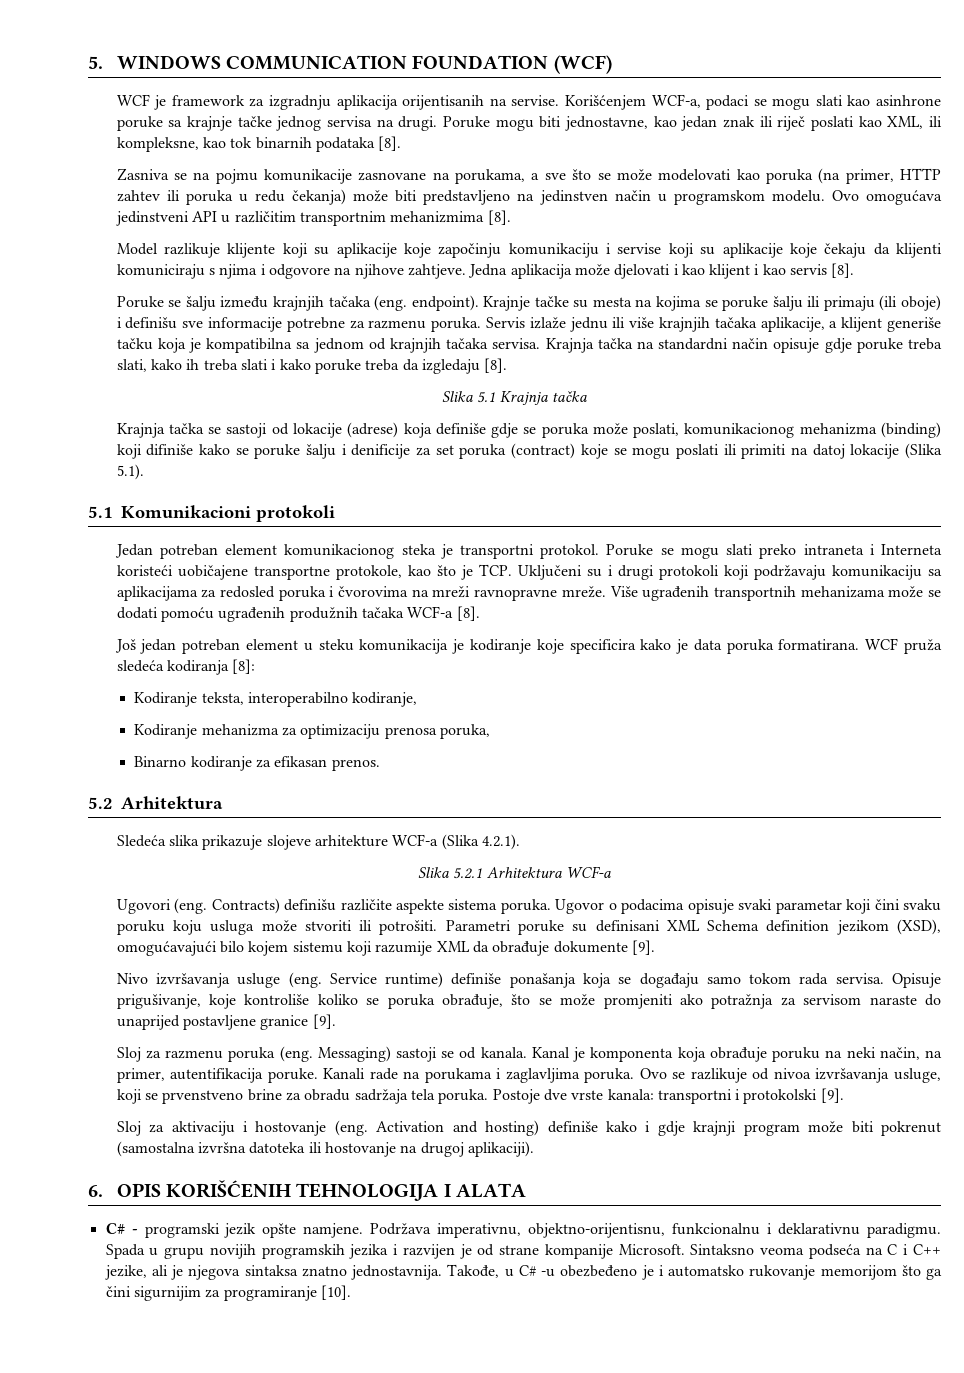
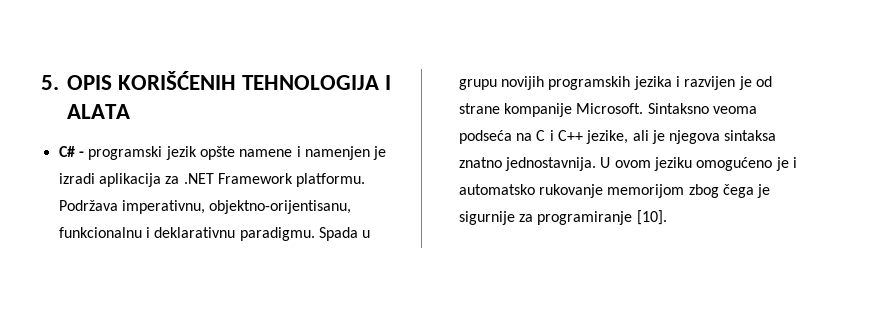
- 5. WINDOWS COMMUNICATION FOUNDATION (WCF)
- WCF je framework za izgradnju aplikacija orijentisanih na servise. Korišćenjem WCF-a, podaci se mogu slati kao asinhrone poruke sa krajnje tačke jednog servisa na drugi. Poruke mogu biti jednostavne, kao jedan znak ili riječ poslati kao XML, ili kompleksne, kao tok binarnih podataka [8].
- Zasniva se na pojmu komunikacije zasnovane na porukama, a sve što se može modelovati kao poruka (na primer, HTTP zahtev ili poruka u redu čekanja) može biti predstavljeno na jedinstven način u programskom modelu. Ovo omogućava jedinstveni API u različitim transportnim mehanizmima [8].
- Model razlikuje klijente koji su aplikacije koje započinju komunikaciju i servise koji su aplikacije koje čekaju da klijenti komuniciraju s njima i odgovore na njihove zahtjeve. Jedna aplikacija može djelovati i kao klijent i kao servis [8].
- Poruke se šalju između krajnjih tačaka (eng. endpoint). Krajnje tačke su mesta na kojima se poruke šalju ili primaju (ili oboje) i definišu sve informacije potrebne za razmenu poruka. Servis izlaže jednu ili više krajnjih tačaka aplikacije, a klijent generiše tačku koja je kompatibilna sa jednom od krajnjih tačaka servisa. Krajnja tačka na standardni način opisuje gdje poruke treba slati, kako ih treba slati i kako poruke treba da izgledaju [8].
- Slika 5.1 Krajnja tačka
- Krajnja tačka se sastoji od lokacije (adrese) koja definiše gdje se poruka može poslati, komunikacionog mehanizma (binding) koji difiniše kako se poruke šalju i denificije za set poruka (contract) koje se mogu poslati ili primiti na datoj lokacije (Slika 5.1).
- 5.1 Komunikacioni protokoli
- Jedan potreban element komunikacionog steka je transportni protokol. Poruke se mogu slati preko intraneta i Interneta koristeći uobičajene transportne protokole, kao što je TCP. Uključeni su i drugi protokoli koji podržavaju komunikaciju sa aplikacijama za redosled poruka i čvorovima na mreži ravnopravne mreže. Više ugrađenih transportnih mehanizama može se dodati pomoću ugrađenih produžnih tačaka WCF-a [8].
- Još jedan potreban element u steku komunikacija je kodiranje koje specificira kako je data poruka formatirana. WCF pruža sledeća kodiranja [8]:
- Kodiranje teksta, interoperabilno kodiranje,
- Kodiranje mehanizma za optimizaciju prenosa poruka,
- Binarno kodiranje za efikasan prenos.
- 5.2 Arhitektura
- Sledeća slika prikazuje slojeve arhitekture WCF-a (Slika 4.2.1).
- Slika 5.2.1 Arhitektura WCF-a
- Ugovori (eng. Contracts) definišu različite aspekte sistema poruka. Ugovor o podacima opisuje svaki parametar koji čini svaku poruku koju usluga može stvoriti ili potrošiti. Parametri poruke su definisani XML Schema definition jezikom (XSD), omogućavajući bilo kojem sistemu koji razumije XML da obrađuje dokumente [9].
- Nivo izvršavanja usluge (eng. Service runtime) definiše ponašanja koja se događaju samo tokom rada servisa. Opisuje prigušivanje, koje kontroliše koliko se poruka obrađuje, što se može promjeniti ako potražnja za servisom naraste do unaprijed postavljene granice [9].
- Sloj za razmenu poruka (eng. Messaging) sastoji se od kanala. Kanal je komponenta koja obrađuje poruku na neki način, na primer, autentifikacija poruke. Kanali rade na porukama i zaglavljima poruka. Ovo se razlikuje od nivoa izvršavanja usluge, koji se prvenstveno brine za obradu sadržaja tela poruka. Postoje dve vrste kanala: transportni i protokolski [9].
- Sloj za aktivaciju i hostovanje (eng. Activation and hosting) definiše kako i gdje krajnji program može biti pokrenut (samostalna izvršna datoteka ili hostovanje na drugoj aplikaciji).
- 6. OPIS KORIŠĆENIH TEHNOLOGIJA I ALATA
+ 5. OPIS KORIŠĆENIH TEHNOLOGIJA I ALATA
- C# - programski jezik opšte namjene.
+ C# - programski jezik opšte namene i namenjen je izradi aplikacija za .NET Framework platformu.
- Podržava imperativnu, objektno-orijentisnu, funkcionalnu i deklarativnu paradigmu.
+ Podržava imperativnu, objektno-orijentisanu, funkcionalnu i deklarativnu paradigmu.
- Takođe, u C# -u obezbeđeno je i automatsko rukovanje memorijom što ga čini sigurnijim za programiranje [10].
+ U ovom jeziku omogućeno je i automatsko rukovanje memorijom zbog čega je sigurnije za programiranje [10].

